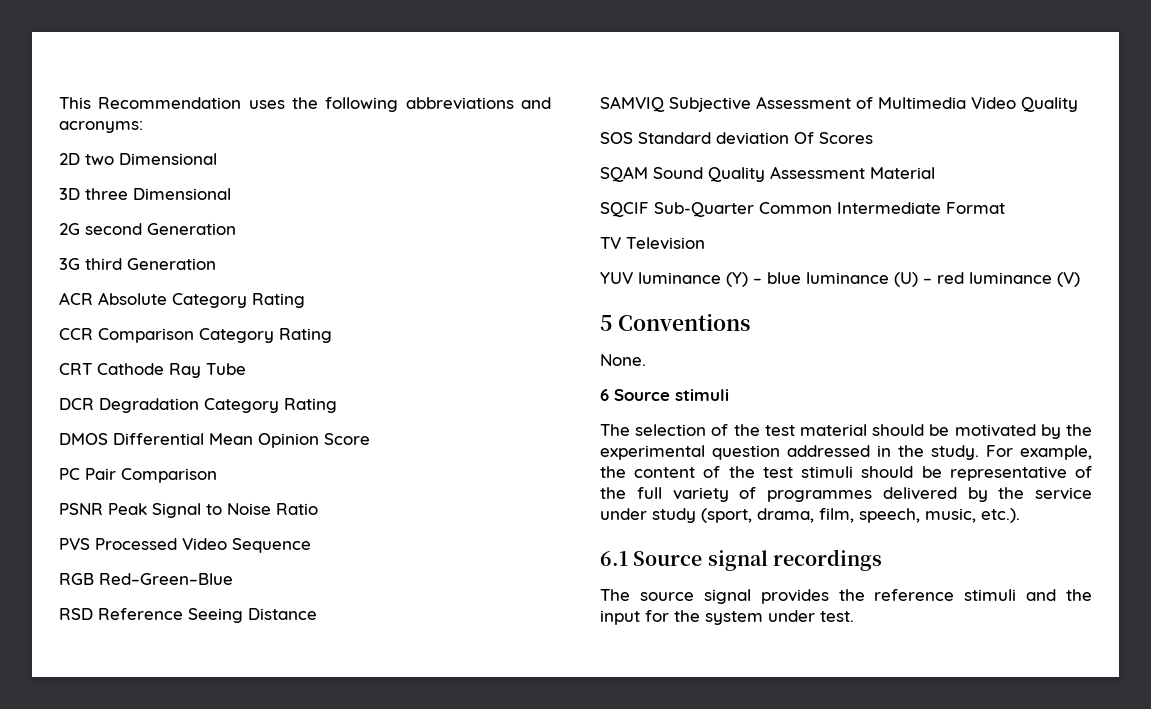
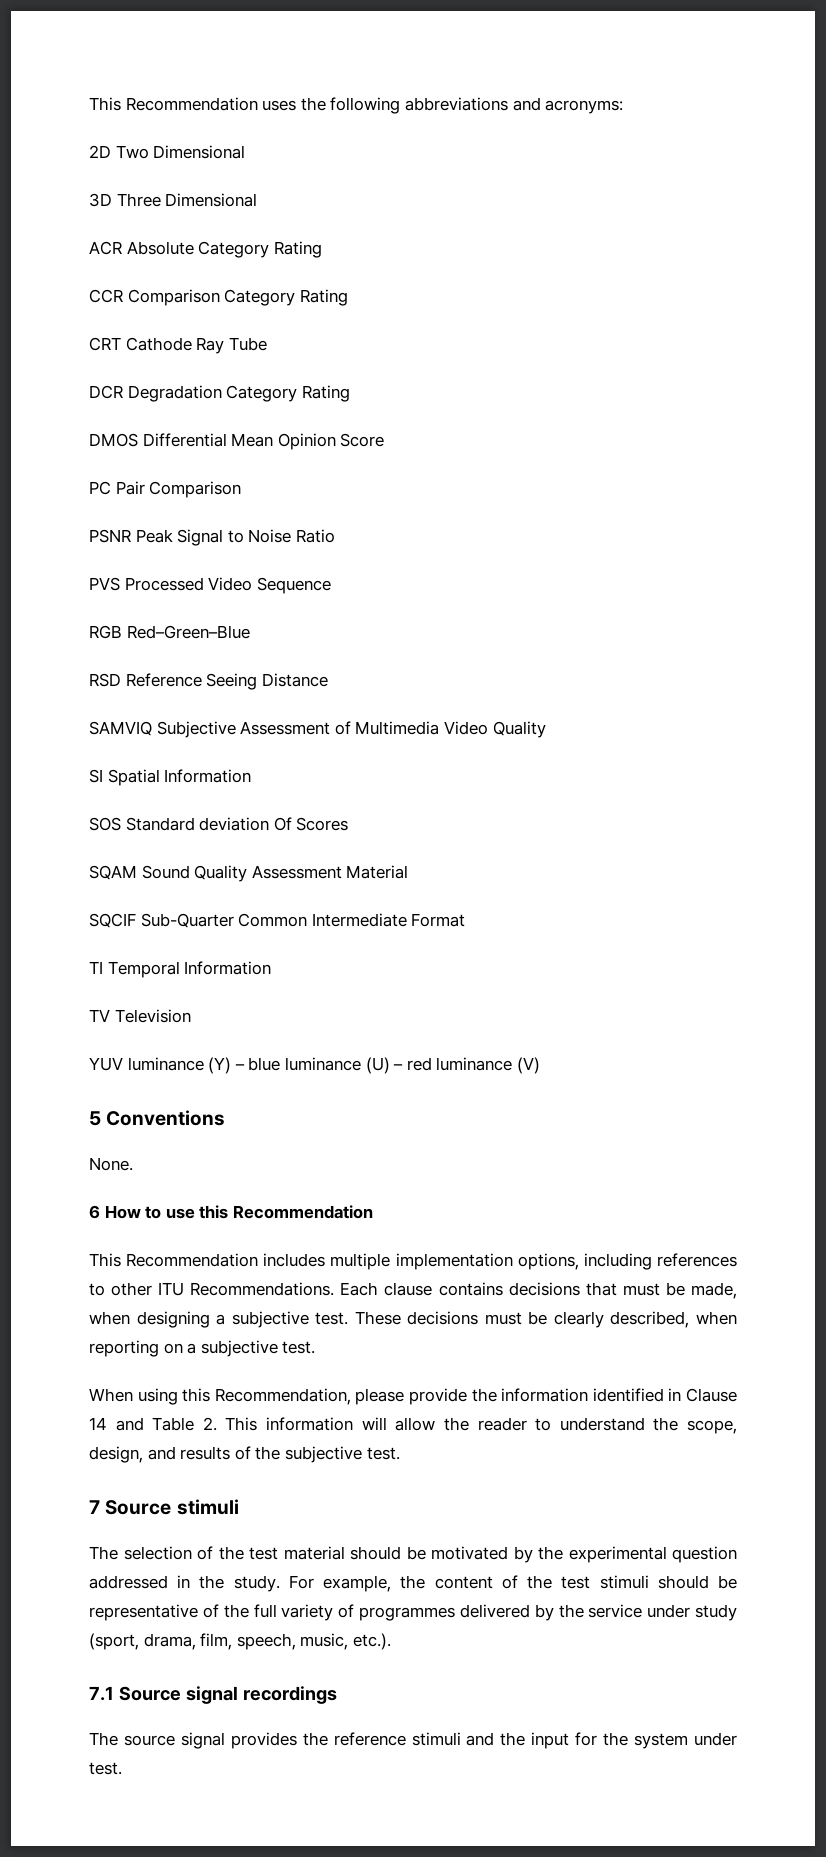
- 2D two Dimensional
+ 2D Two Dimensional
- 3D three Dimensional
- 2G second Generation
- 3G third Generation
+ 3D Three Dimensional
+ SI Spatial Information
+ TI Temporal Information
- 6 Source stimuli
+ 6 How to use this Recommendation
+ This Recommendation includes multiple implementation options, including references to other ITU Recommendations. Each clause contains decisions that must be made, when designing a subjective test. These decisions must be clearly described, when reporting on a subjective test.
+ When using this Recommendation, please provide the information identified in Clause 14 and Table 2. This information will allow the reader to understand the scope, design, and results of the subjective test.
+ 7 Source stimuli
- 6.1 Source signal recordings
+ 7.1 Source signal recordings

